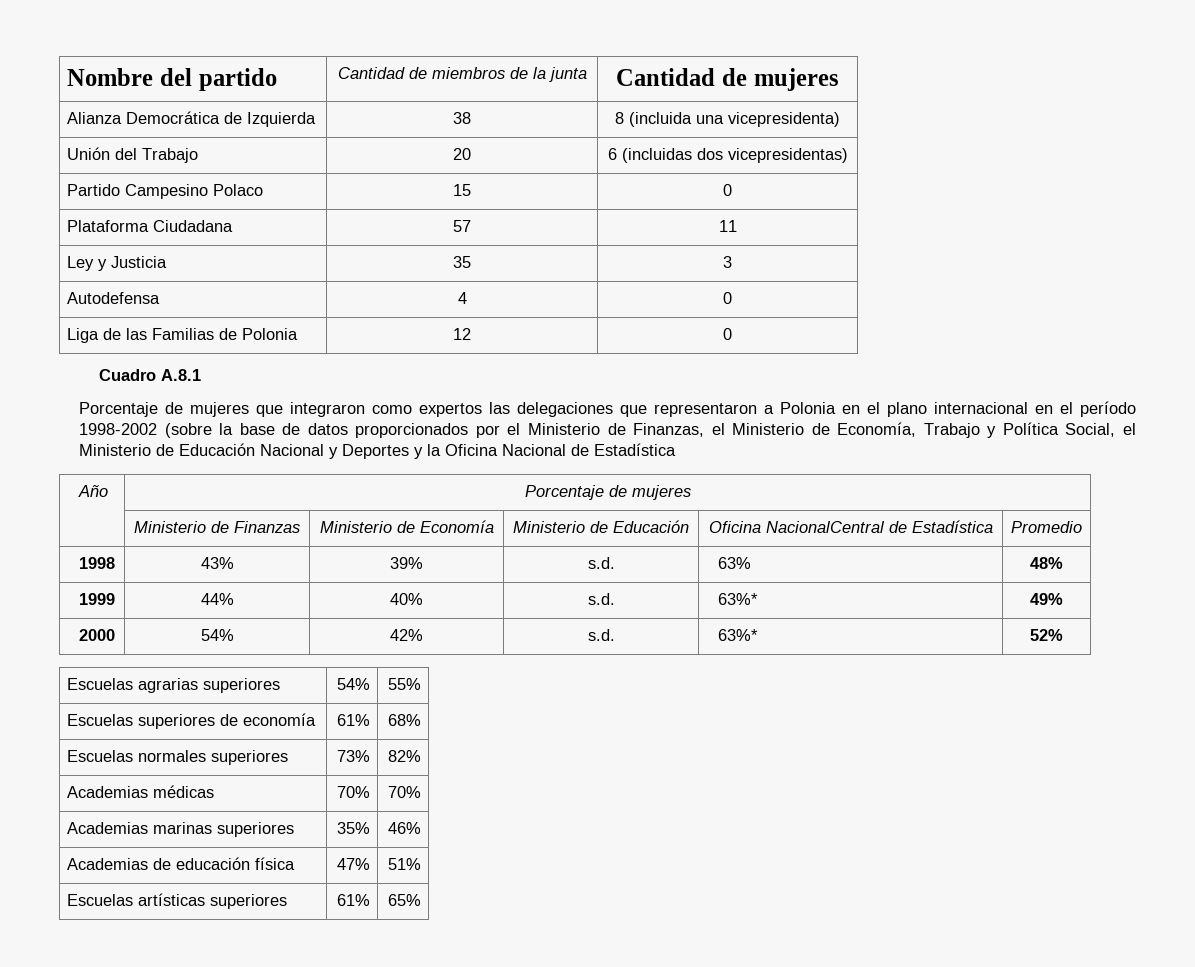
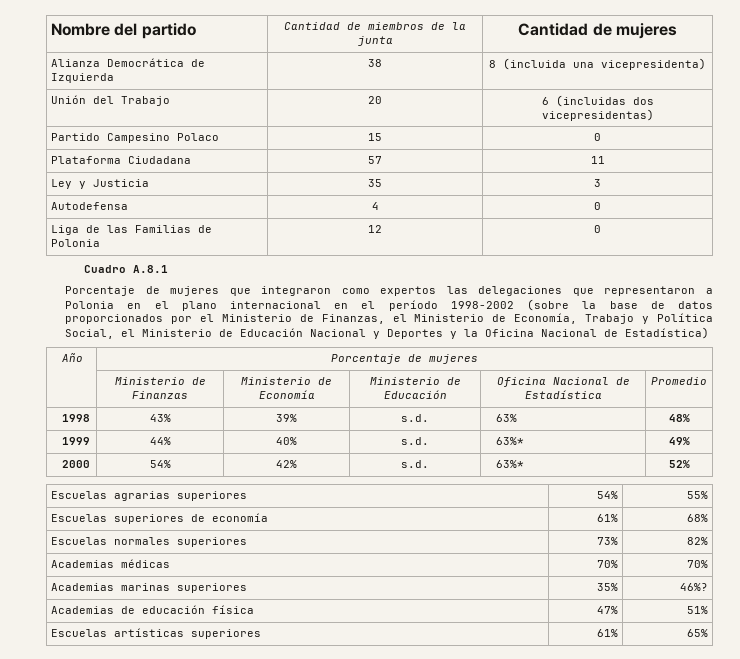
- Porcentaje de mujeres que integraron como expertos las delegaciones que representaron a Polonia en el plano internacional en el período 1998-2002 (sobre la base de datos proporcionados por el Ministerio de Finanzas, el Ministerio de Economía, Trabajo y Política Social, el Ministerio de Educación Nacional y Deportes y la Oficina Nacional de Estadística
+ Porcentaje de mujeres que integraron como expertos las delegaciones que representaron a Polonia en el plano internacional en el período 1998-2002 (sobre la base de datos proporcionados por el Ministerio de Finanzas, el Ministerio de Economía, Trabajo y Política Social, el Ministerio de Educación Nacional y Deportes y la Oficina Nacional de Estadística)
- | Ministerio de Finanzas | Ministerio de Economía | Ministerio de Educación | Oficina NacionalCentral de Estadística | Promedio
+ | Ministerio de Finanzas | Ministerio de Economía | Ministerio de Educación | Oficina Nacional de Estadística | Promedio
- Academias marinas superiores | 35% | 46%
+ Academias marinas superiores | 35% | 46%?

